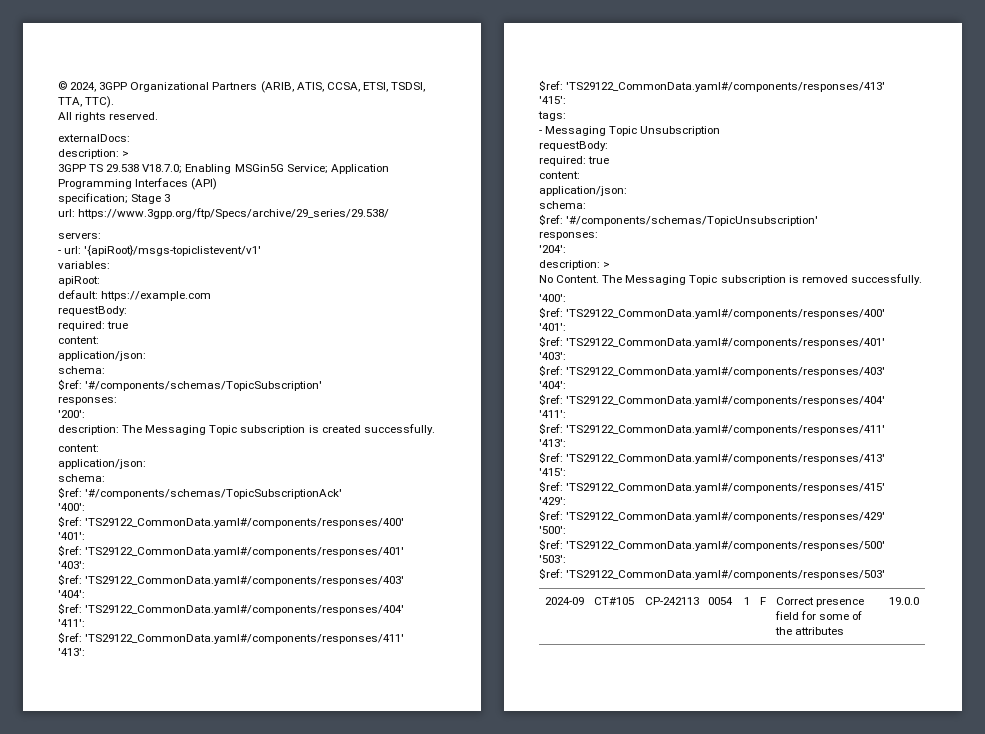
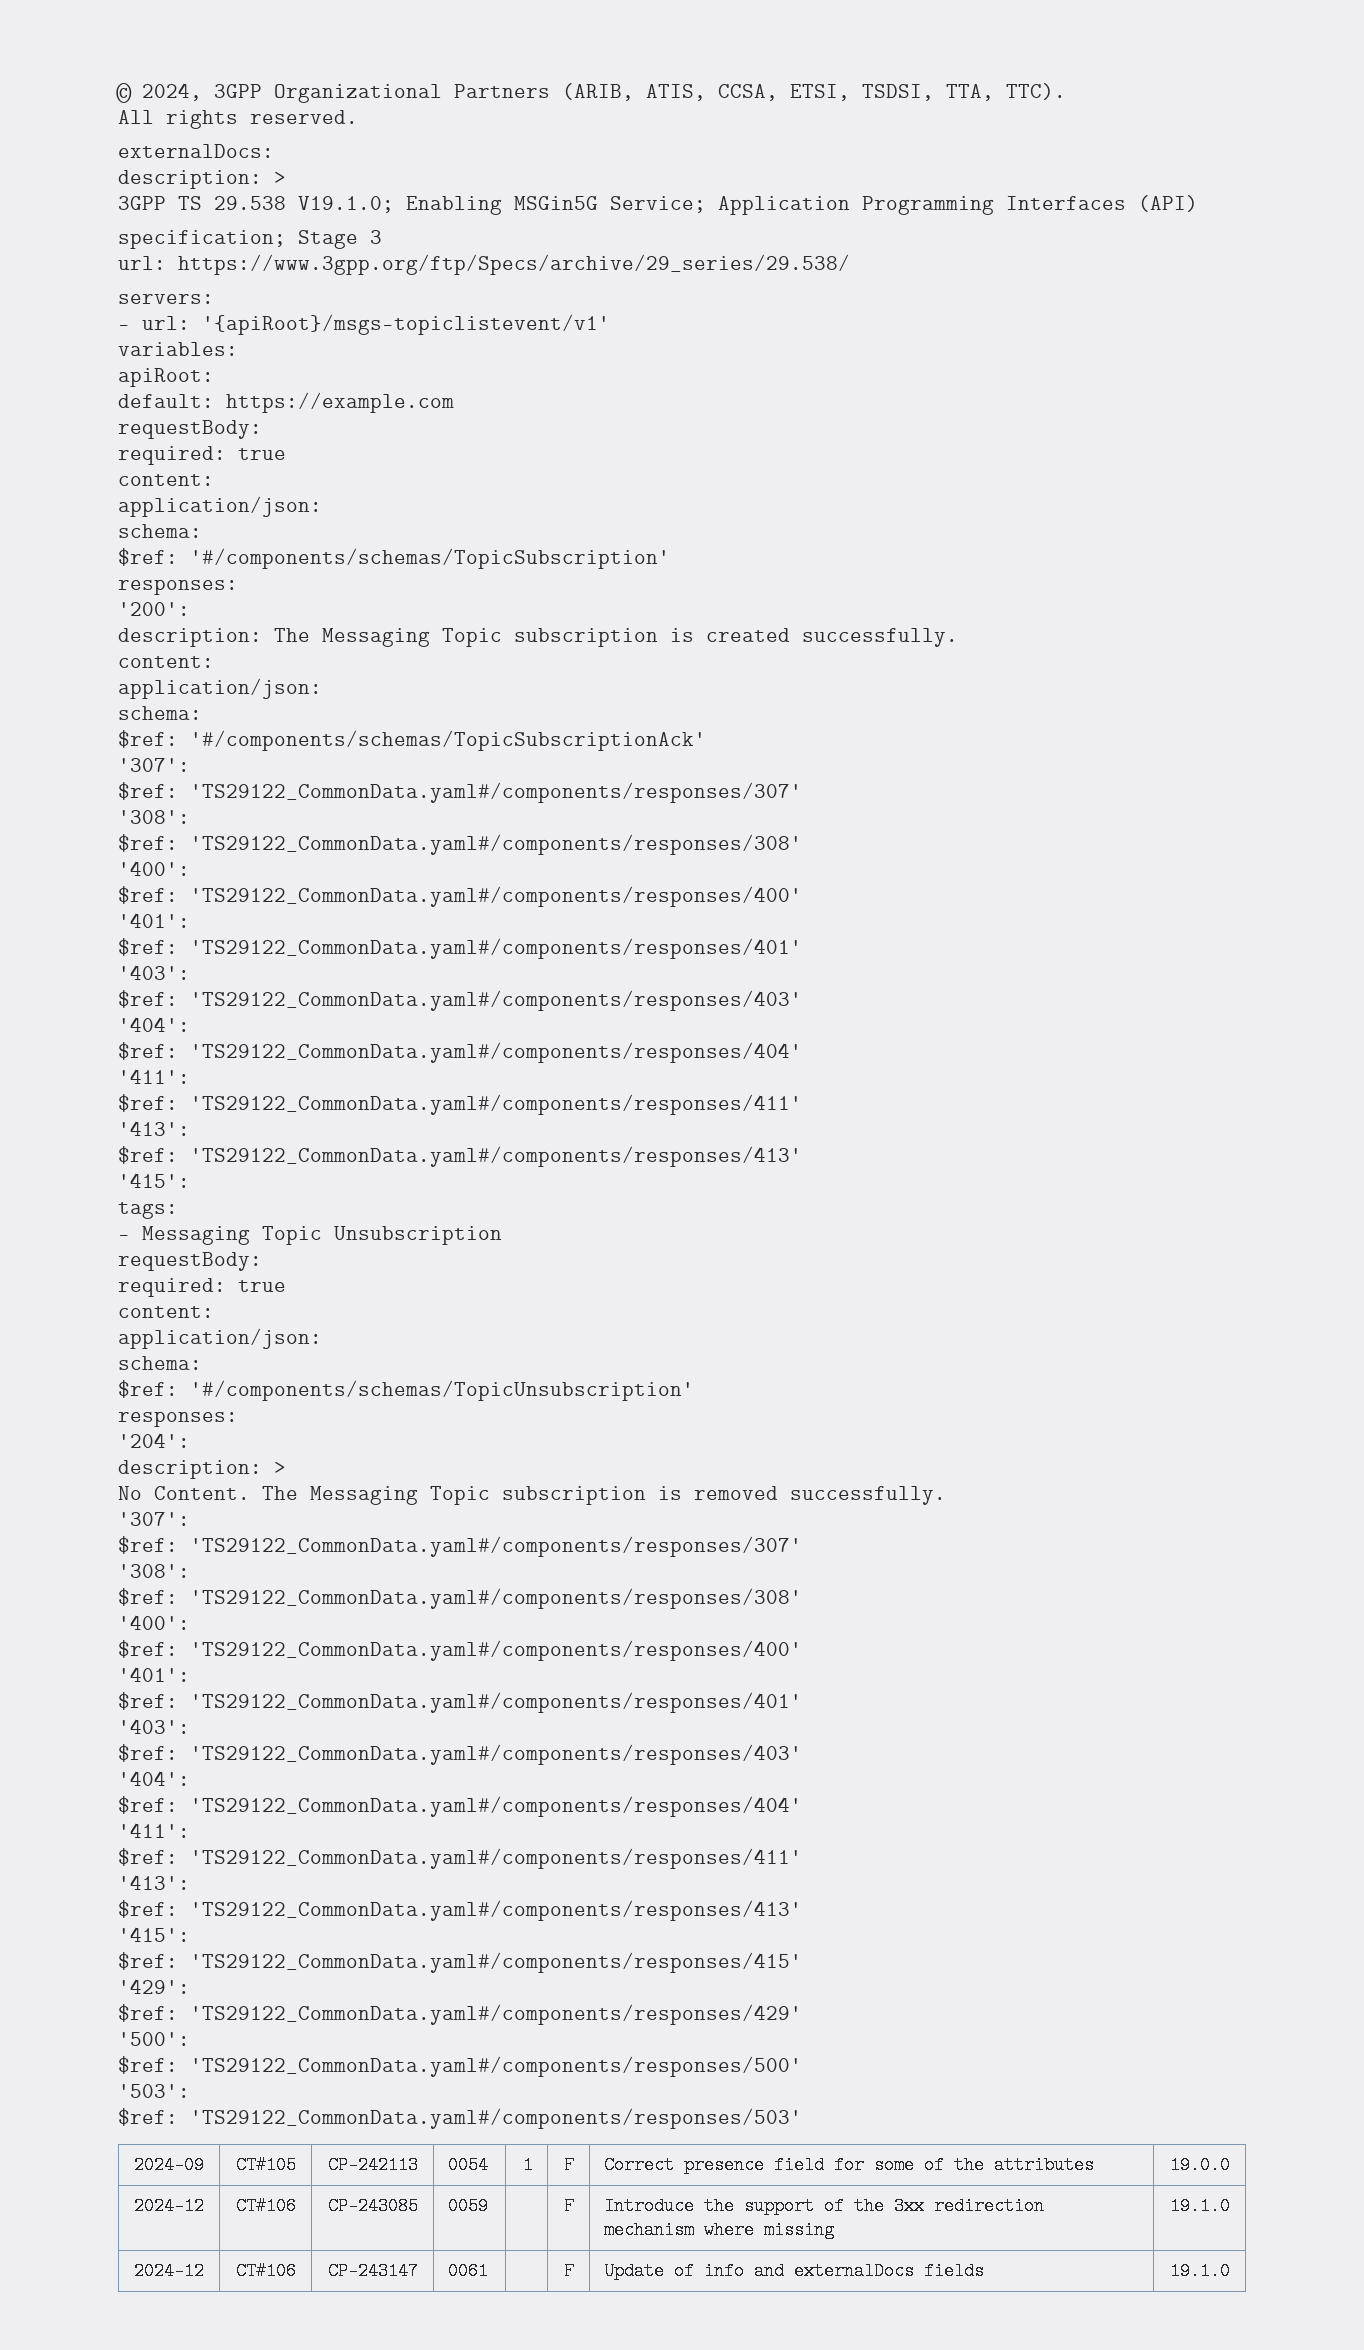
- 3GPP TS 29.538 V18.7.0; Enabling MSGin5G Service; Application Programming Interfaces (API)
+ 3GPP TS 29.538 V19.1.0; Enabling MSGin5G Service; Application Programming Interfaces (API)
  $ref: '#/components/schemas/TopicSubscriptionAck'
+ '307':
+ $ref: 'TS29122_CommonData.yaml#/components/responses/307'
+ '308':
+ $ref: 'TS29122_CommonData.yaml#/components/responses/308'
  The Messaging Topic subscription is removed successfully.
+ '307':
+ $ref: 'TS29122_CommonData.yaml#/components/responses/307'
+ '308':
+ $ref: 'TS29122_CommonData.yaml#/components/responses/308'
+ 2024-12 | CT#106 | CP-243085 | 0059 | | F | Introduce the support of the 3xx redirection mechanism where missing | 19.1.0
+ 2024-12 | CT#106 | CP-243147 | 0061 | | F | Update of info and externalDocs fields | 19.1.0

